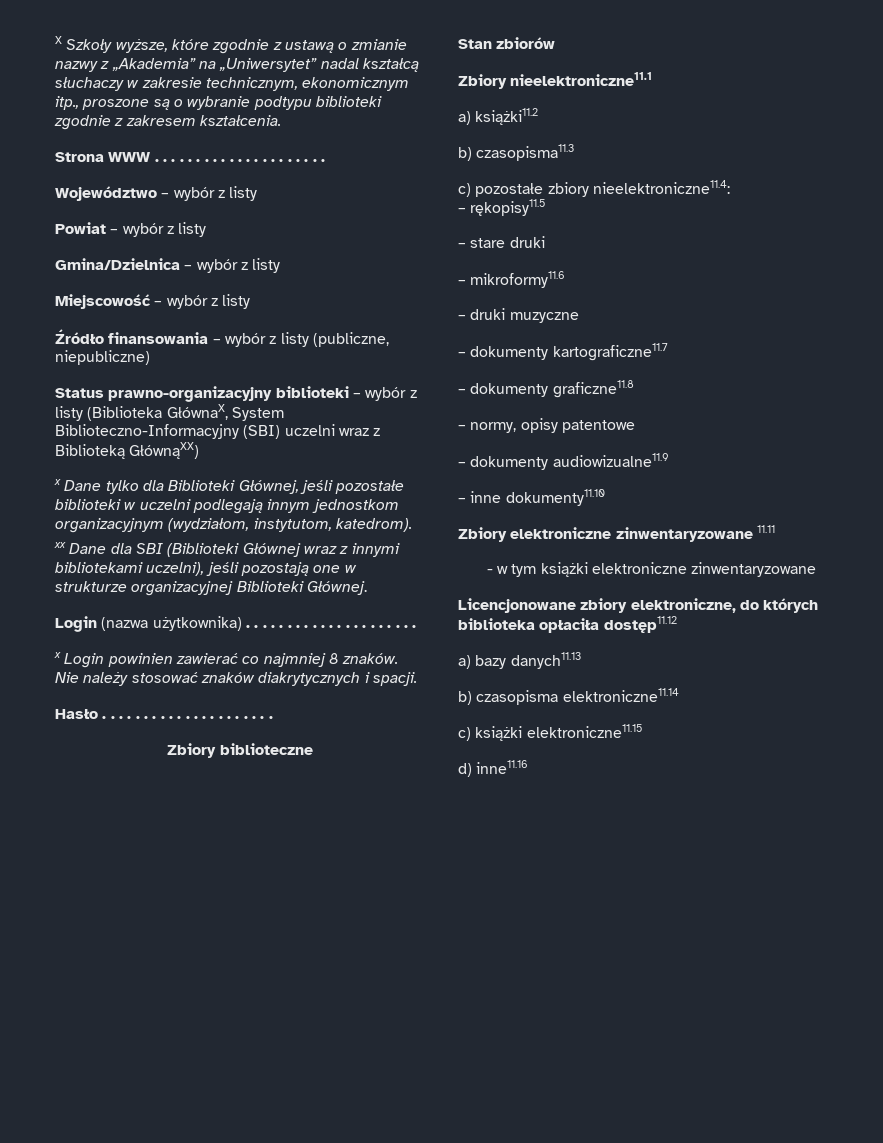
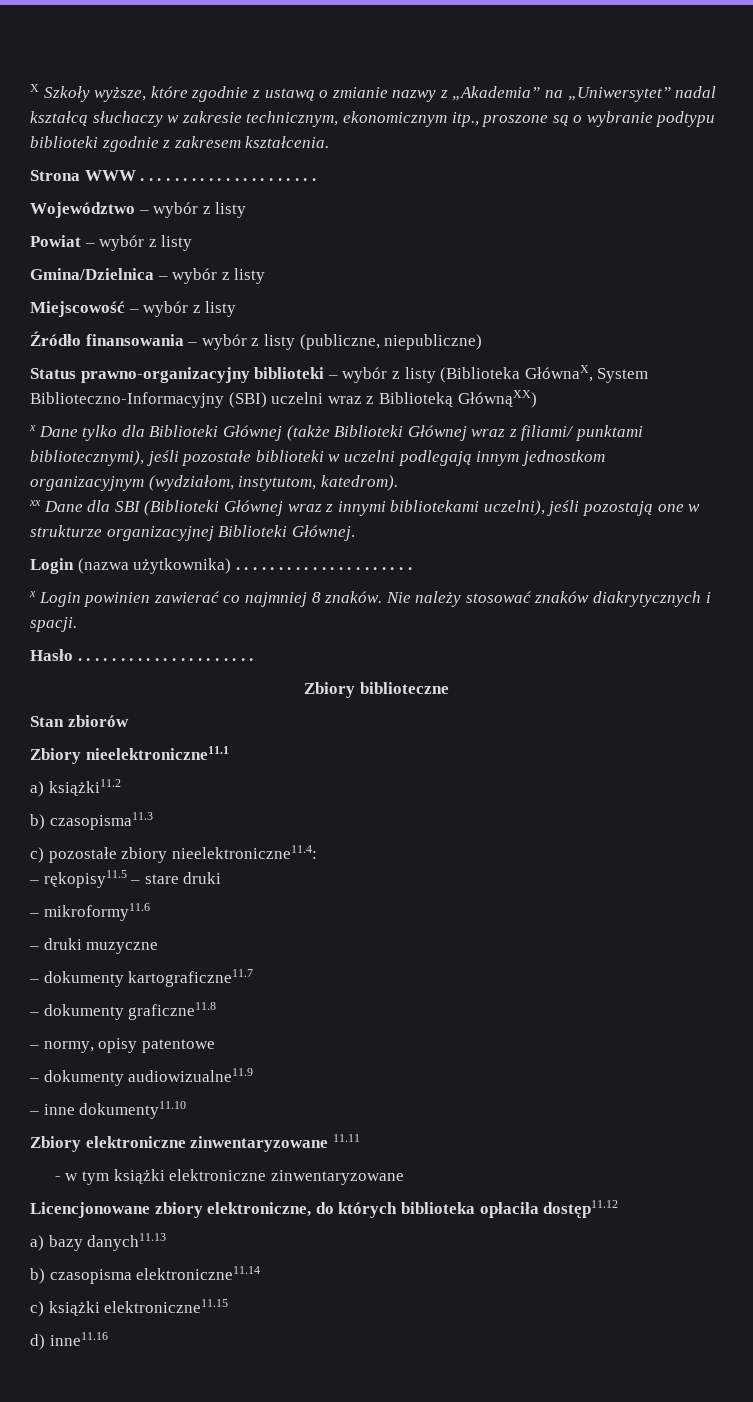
- x Dane tylko dla Biblioteki Głównej, jeśli pozostałe biblioteki w uczelni podlegają innym jednostkom organizacyjnym (wydziałom, instytutom, katedrom).
+ x Dane tylko dla Biblioteki Głównej (także Biblioteki Głównej wraz z filiami/ punktami bibliotecznymi), jeśli pozostałe biblioteki w uczelni podlegają innym jednostkom organizacyjnym (wydziałom, instytutom, katedrom).
- – rękopisy11.5
- – stare druki
+ – rękopisy11.5 – stare druki

